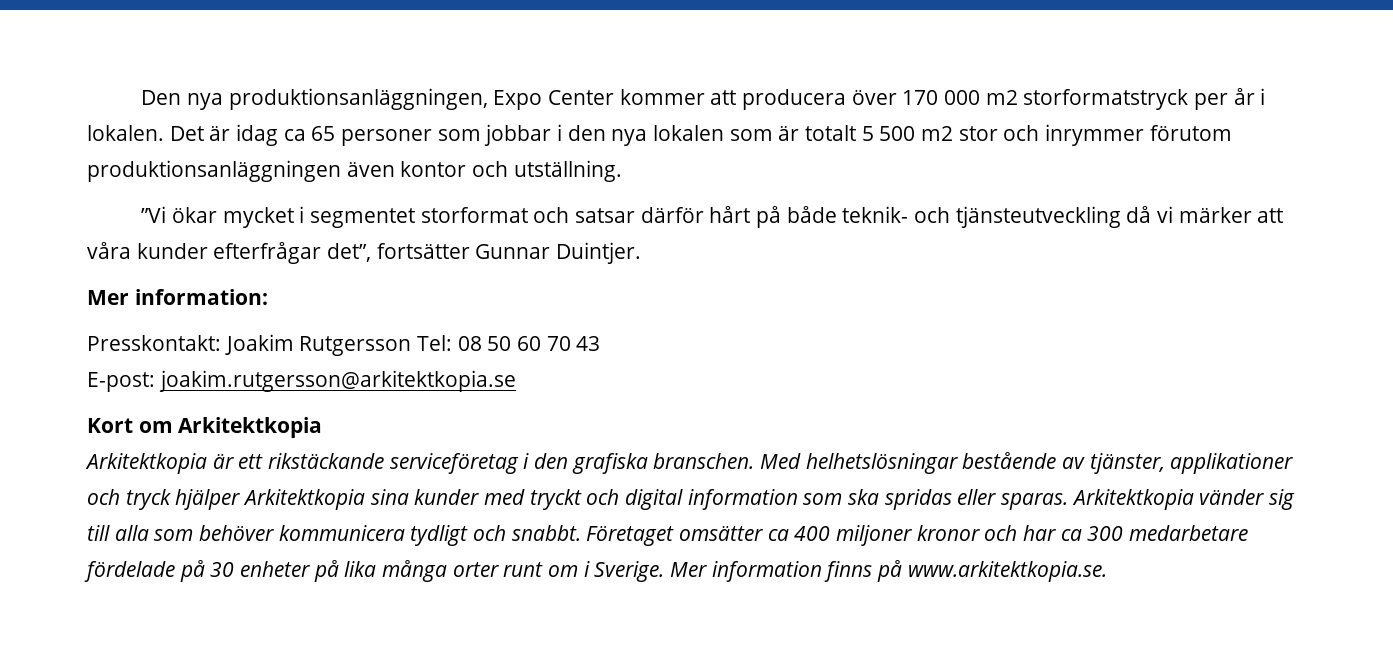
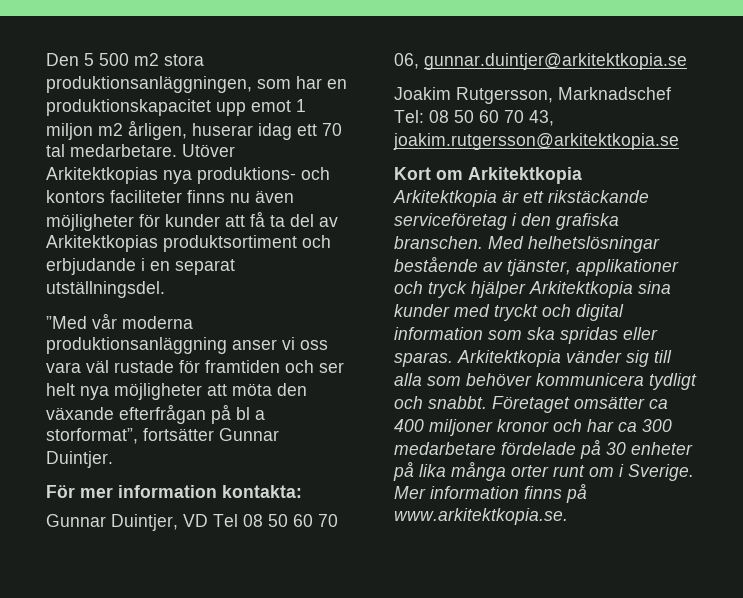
- Den nya produktionsanläggningen, Expo Center kommer att producera över 170 000 m2 storformatstryck per år i lokalen. Det är idag ca 65 personer som jobbar i den nya lokalen som är totalt 5 500 m2 stor och inrymmer förutom produktionsanläggningen även kontor och utställning.
- ”Vi ökar mycket i segmentet storformat och satsar därför hårt på både teknik- och tjänsteutveckling då vi märker att våra kunder efterfrågar det”, fortsätter Gunnar Duintjer.
- Mer information:
- Presskontakt: Joakim Rutgersson Tel: 08 50 60 70 43
- E-post: joakim.rutgersson@arkitektkopia.se
+ Den 5 500 m2 stora produktionsanläggningen, som har en produktionskapacitet upp emot 1 miljon m2 årligen, huserar idag ett 70 tal medarbetare. Utöver Arkitektkopias nya produktions- och kontors faciliteter finns nu även möjligheter för kunder att få ta del av Arkitektkopias produktsortiment och erbjudande i en separat utställningsdel.
+ ”Med vår moderna produktionsanläggning anser vi oss vara väl rustade för framtiden och ser helt nya möjligheter att möta den växande efterfrågan på bl a storformat”, fortsätter Gunnar Duintjer.
+ För mer information kontakta:
+ Gunnar Duintjer, VD Tel 08 50 60 70 06, gunnar.duintjer@arkitektkopia.se
+ Joakim Rutgersson, Marknadschef Tel: 08 50 60 70 43, joakim.rutgersson@arkitektkopia.se

